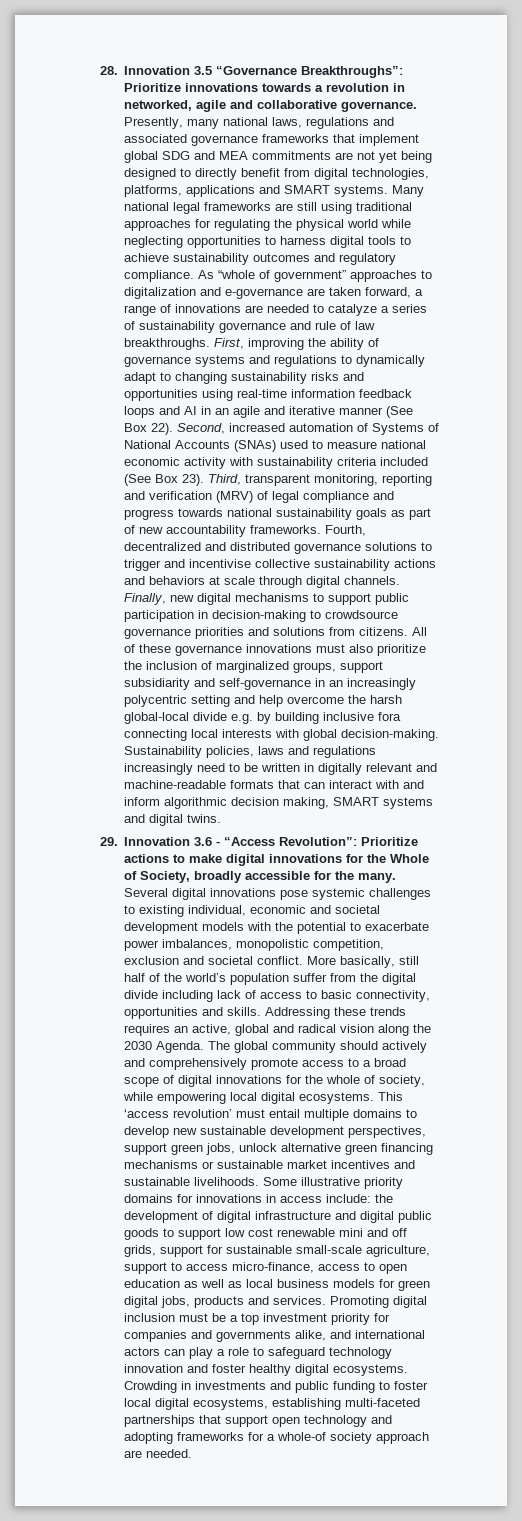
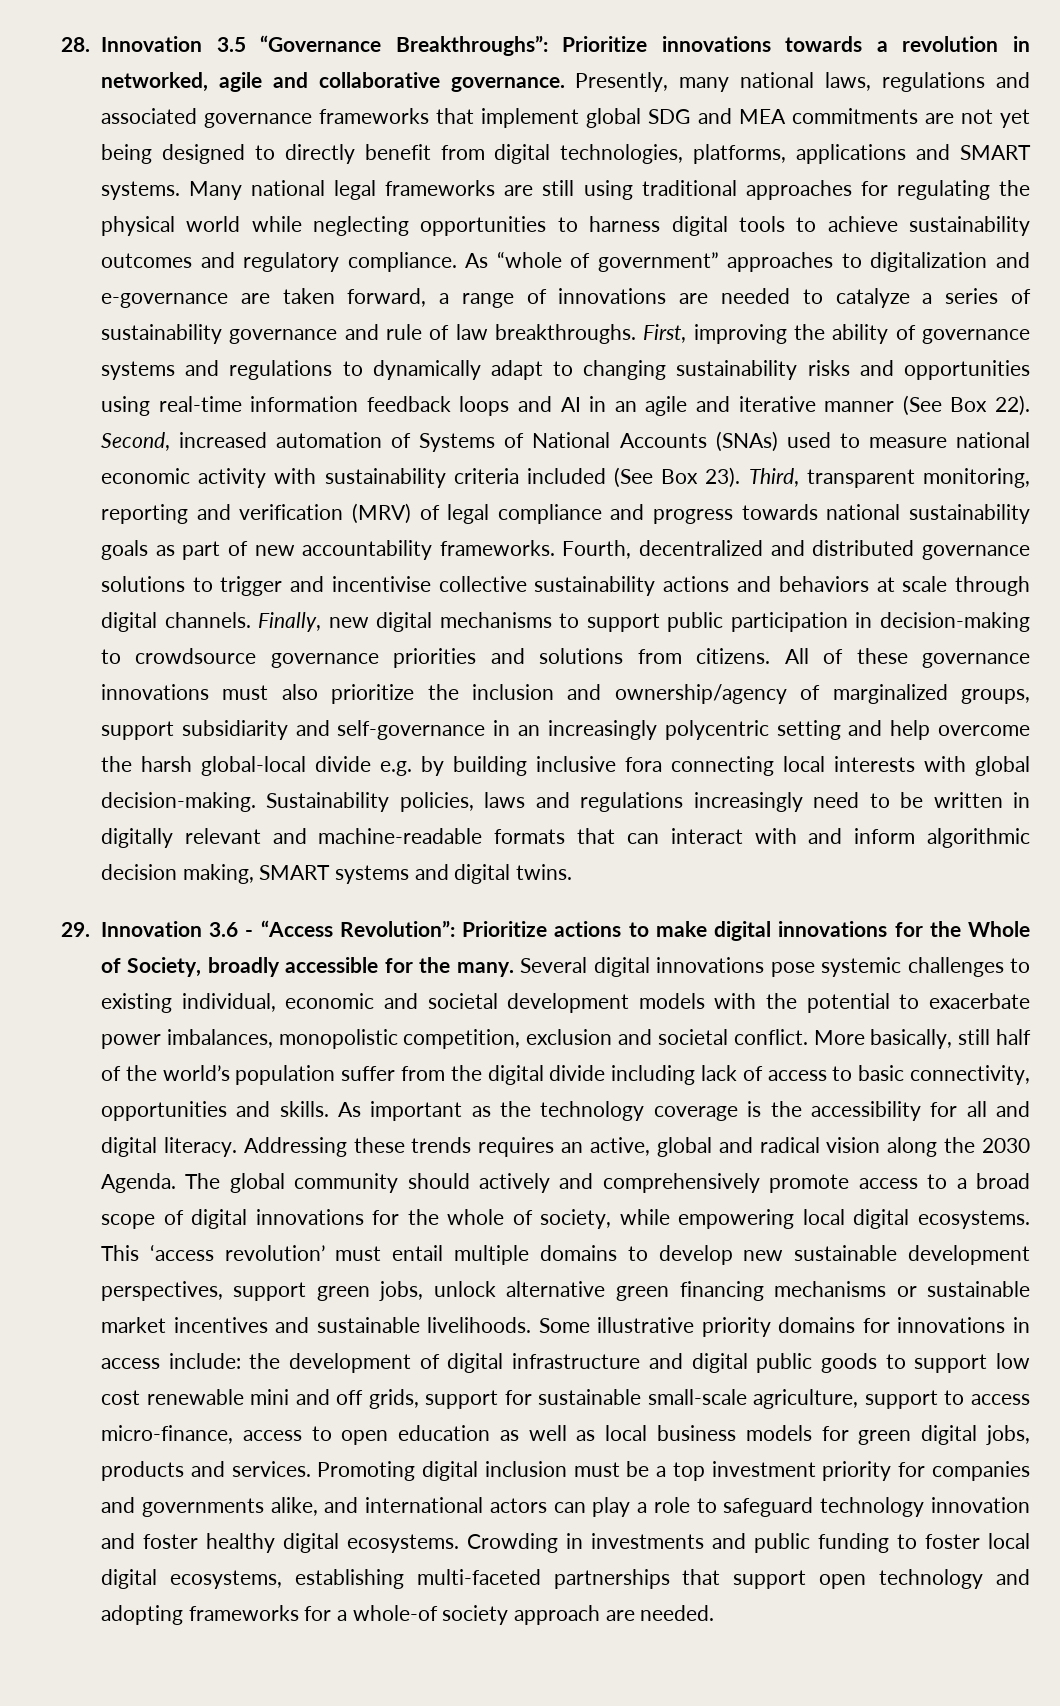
- All of these governance innovations must also prioritize the inclusion of marginalized groups, support subsidiarity and self-governance in an increasingly polycentric setting and help overcome the harsh global-local divide e.g. by building inclusive fora connecting local interests with global decision-making.
+ All of these governance innovations must also prioritize the inclusion and ownership/agency of marginalized groups, support subsidiarity and self-governance in an increasingly polycentric setting and help overcome the harsh global-local divide e.g. by building inclusive fora connecting local interests with global decision-making.
+ As important as the technology coverage is the accessibility for all and digital literacy.

